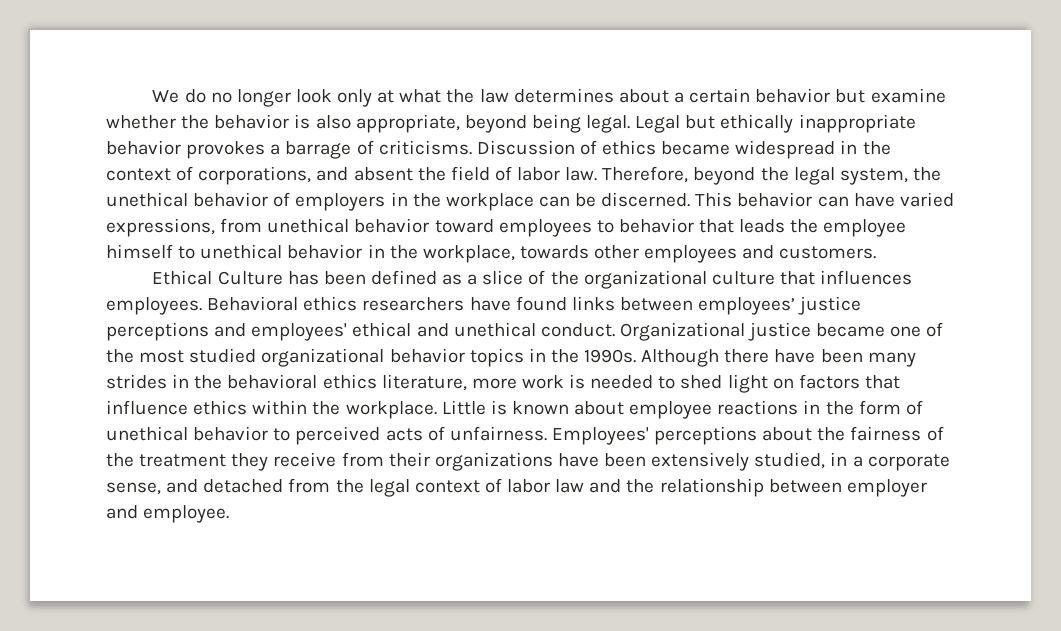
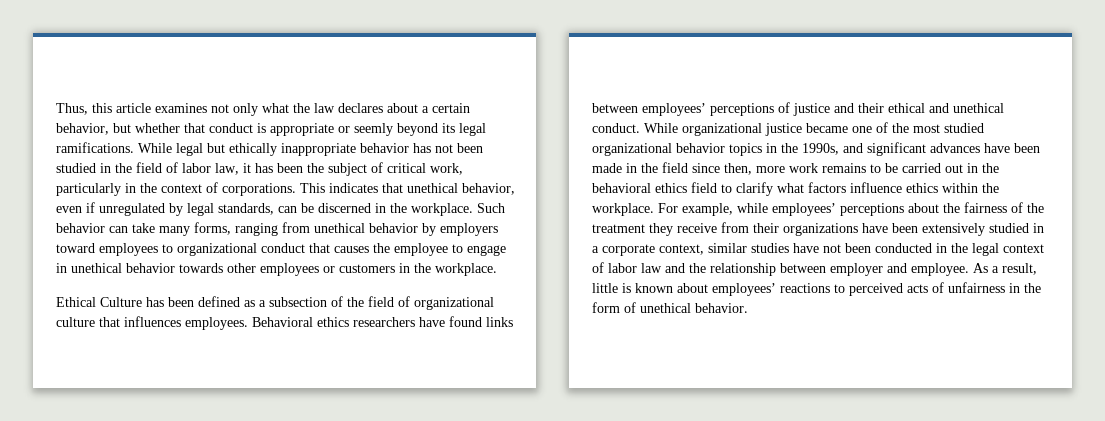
- We do no longer look only at what the law determines about a certain behavior but examine whether the behavior is also appropriate, beyond being legal. Legal but ethically inappropriate behavior provokes a barrage of criticisms. Discussion of ethics became widespread in the context of corporations, and absent the field of labor law. Therefore, beyond the legal system, the unethical behavior of employers in the workplace can be discerned. This behavior can have varied expressions, from unethical behavior toward employees to behavior that leads the employee himself to unethical behavior in the workplace, towards other employees and customers.
+ Thus, this article examines not only what the law declares about a certain behavior, but whether that conduct is appropriate or seemly beyond its legal ramifications. While legal but ethically inappropriate behavior has not been studied in the field of labor law, it has been the subject of critical work, particularly in the context of corporations. This indicates that unethical behavior, even if unregulated by legal standards, can be discerned in the workplace. Such behavior can take many forms, ranging from unethical behavior by employers toward employees to organizational conduct that causes the employee to engage in unethical behavior towards other employees or customers in the workplace.
- Ethical Culture has been defined as a slice of the organizational culture that influences employees.
+ Ethical Culture has been defined as a subsection of the field of organizational culture that influences employees.
- Behavioral ethics researchers have found links between employees’ justice perceptions and employees' ethical and unethical conduct.
+ Behavioral ethics researchers have found links between employees’ perceptions of justice and their ethical and unethical conduct.
- Organizational justice became one of the most studied organizational behavior topics in the 1990s. Although there have been many strides in the behavioral ethics literature, more work is needed to shed light on factors that influence ethics within the workplace.
+ While organizational justice became one of the most studied organizational behavior topics in the 1990s, and significant advances have been made in the field since then, more work remains to be carried out in the behavioral ethics field to clarify what factors influence ethics within the workplace.
- Little is known about employee reactions in the form of unethical behavior to perceived acts of unfairness. Employees' perceptions about the fairness of the treatment they receive from their organizations have been extensively studied, in a corporate sense, and detached from the legal context of labor law and the relationship between employer and employee.
+ For example, while employees’ perceptions about the fairness of the treatment they receive from their organizations have been extensively studied in a corporate context, similar studies have not been conducted in the legal context of labor law and the relationship between employer and employee.
+ As a result, little is known about employees’ reactions to perceived acts of unfairness in the form of unethical behavior.

